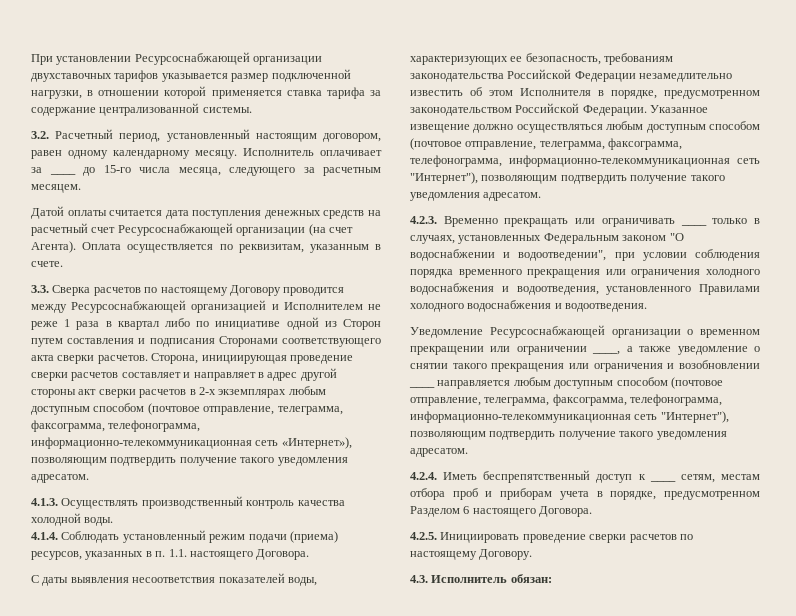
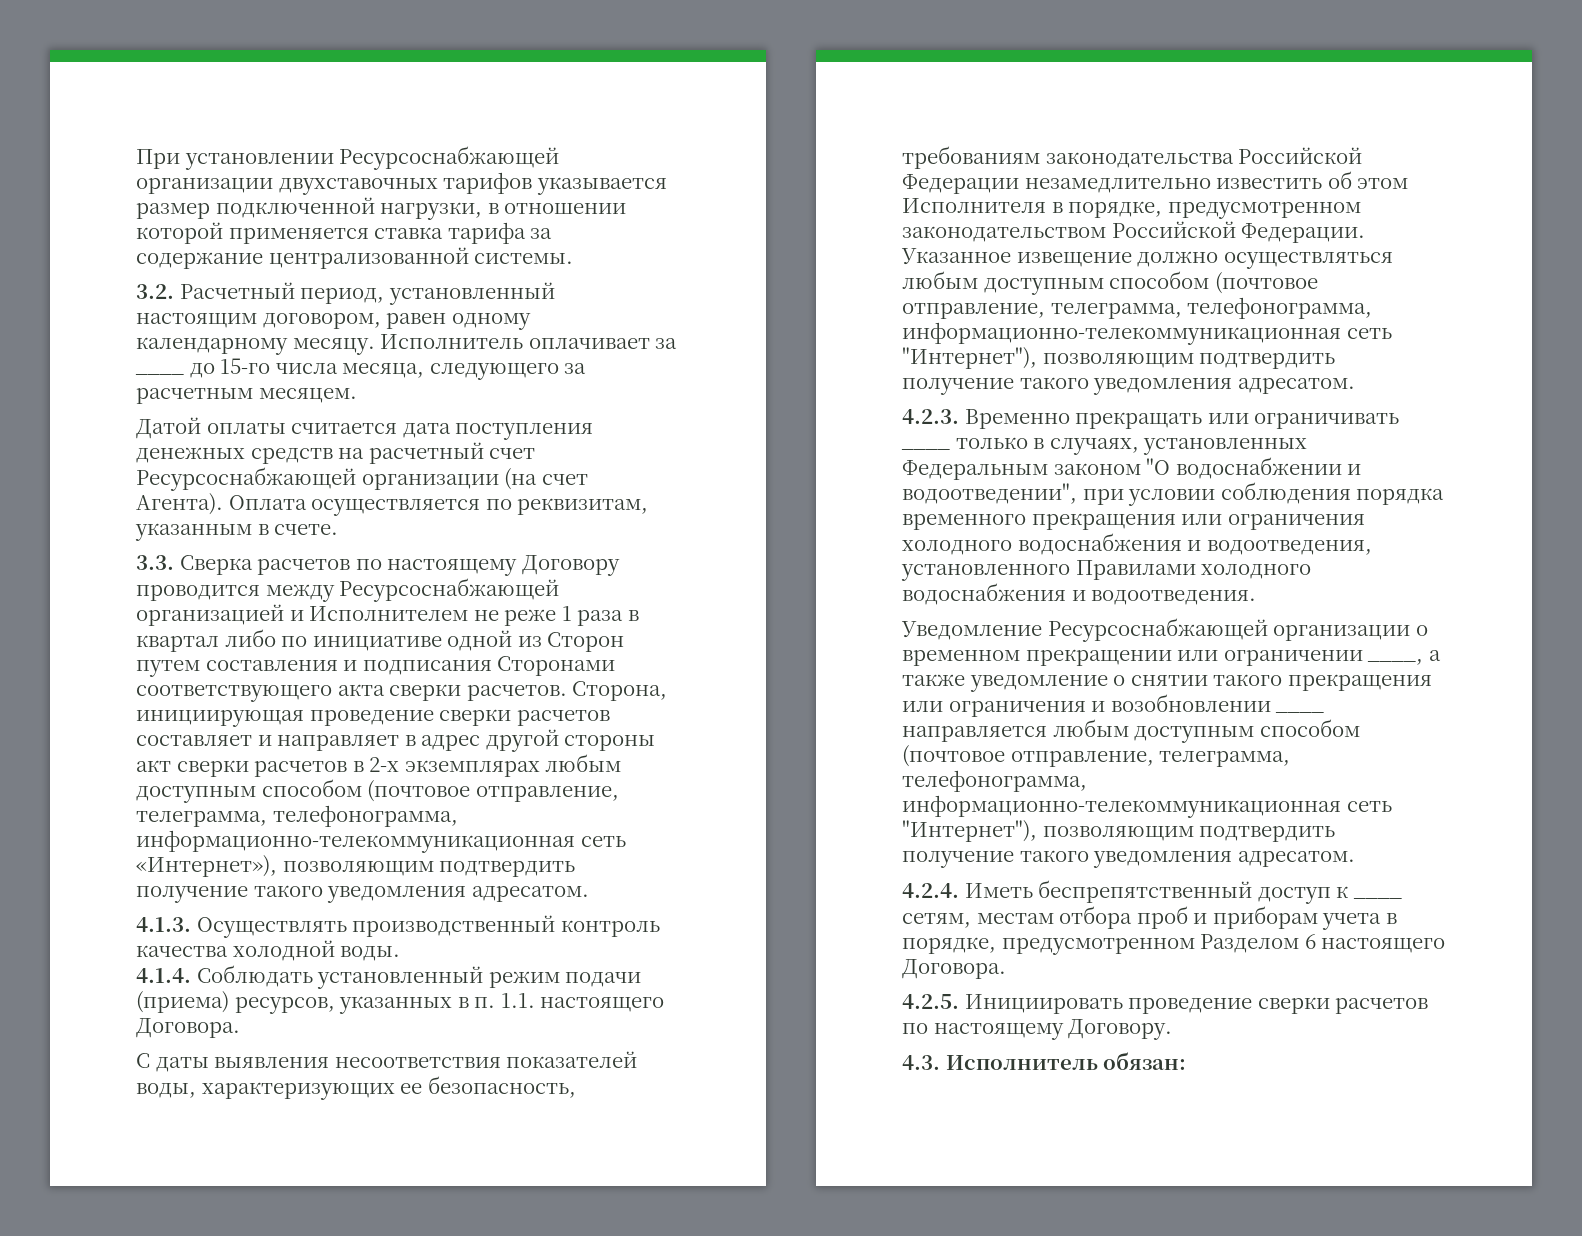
- Сторона, инициирующая проведение сверки расчетов составляет и направляет в адрес другой стороны акт сверки расчетов в 2-х экземплярах любым доступным способом (почтовое отправление, телеграмма, факсограмма, телефонограмма, информационно-телекоммуникационная сеть «Интернет»), позволяющим подтвердить получение такого уведомления адресатом.
+ Сторона, инициирующая проведение сверки расчетов составляет и направляет в адрес другой стороны акт сверки расчетов в 2-х экземплярах любым доступным способом (почтовое отправление, телеграмма, телефонограмма, информационно-телекоммуникационная сеть «Интернет»), позволяющим подтвердить получение такого уведомления адресатом.
- Указанное извещение должно осуществляться любым доступным способом (почтовое отправление, телеграмма, факсограмма, телефонограмма, информационно-телекоммуникационная сеть "Интернет"), позволяющим подтвердить получение такого уведомления адресатом.
+ Указанное извещение должно осуществляться любым доступным способом (почтовое отправление, телеграмма, телефонограмма, информационно-телекоммуникационная сеть "Интернет"), позволяющим подтвердить получение такого уведомления адресатом.
- Уведомление Ресурсоснабжающей организации о временном прекращении или ограничении ____, а также уведомление о снятии такого прекращения или ограничения и возобновлении ____ направляется любым доступным способом (почтовое отправление, телеграмма, факсограмма, телефонограмма, информационно-телекоммуникационная сеть "Интернет"), позволяющим подтвердить получение такого уведомления адресатом.
+ Уведомление Ресурсоснабжающей организации о временном прекращении или ограничении ____, а также уведомление о снятии такого прекращения или ограничения и возобновлении ____ направляется любым доступным способом (почтовое отправление, телеграмма, телефонограмма, информационно-телекоммуникационная сеть "Интернет"), позволяющим подтвердить получение такого уведомления адресатом.

